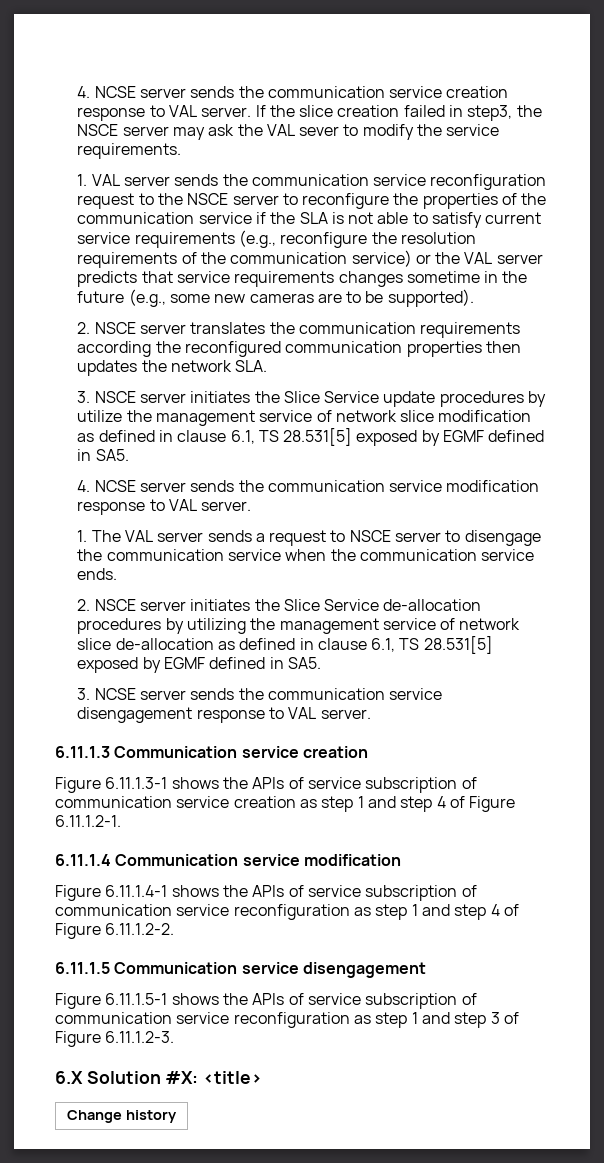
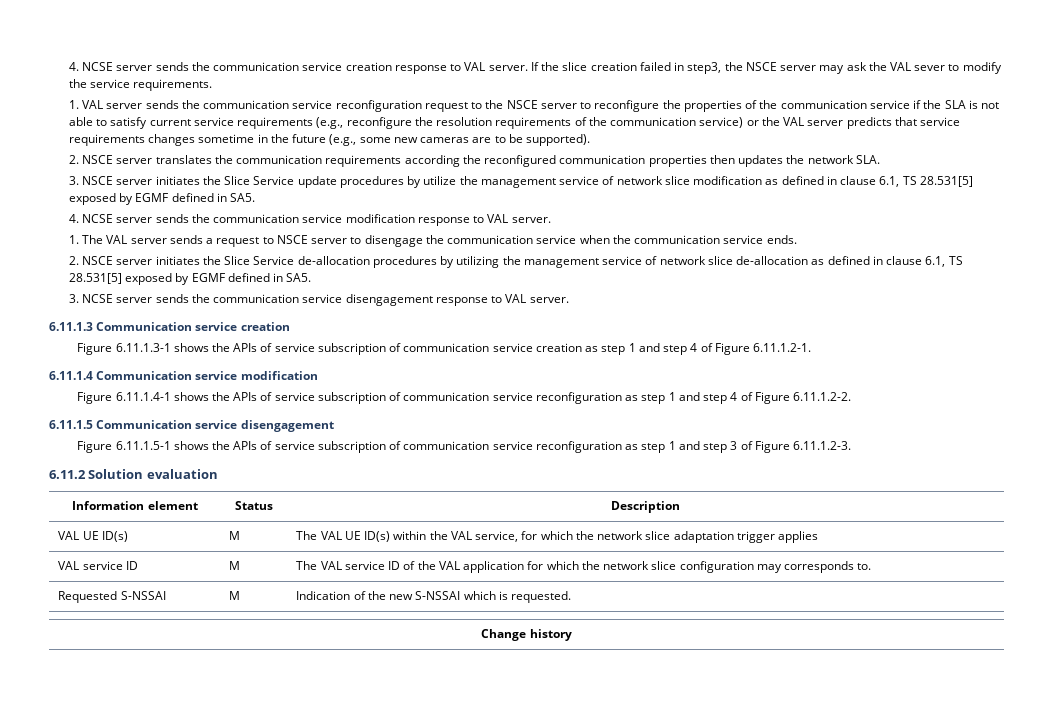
- 6.X Solution #X: <title>
+ 6.11.2 Solution evaluation
+ Information element | Status | Description
+ VAL UE ID(s) | M | The VAL UE ID(s) within the VAL service, for which the network slice adaptation trigger applies
+ VAL service ID | M | The VAL service ID of the VAL application for which the network slice configuration may corresponds to.
+ Requested S-NSSAI | M | Indication of the new S-NSSAI which is requested.

